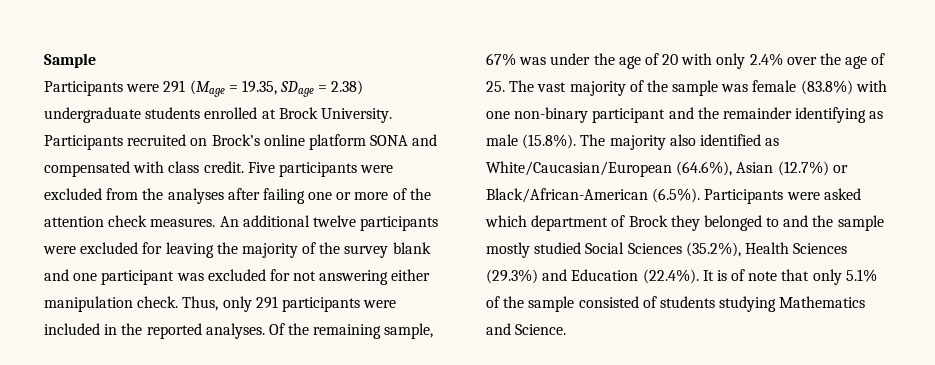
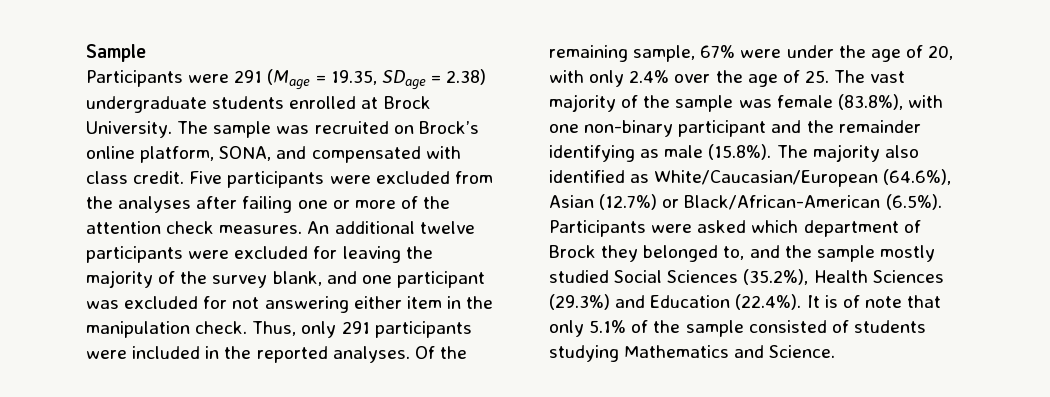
- Participants recruited on Brock’s online platform SONA and compensated with class credit.
+ The sample was recruited on Brock’s online platform, SONA, and compensated with class credit.
- An additional twelve participants were excluded for leaving the majority of the survey blank and one participant was excluded for not answering either manipulation check.
+ An additional twelve participants were excluded for leaving the majority of the survey blank, and one participant was excluded for not answering either item in the manipulation check.
- Of the remaining sample, 67% was under the age of 20 with only 2.4% over the age of 25. The vast majority of the sample was female (83.8%) with one non-binary participant and the remainder identifying as male (15.8%). The majority also identified as White/Caucasian/European (64.6%), Asian (12.7%) or Black/African-American (6.5%). Participants were asked which department of Brock they belonged to and the sample mostly studied Social Sciences (35.2%), Health Sciences (29.3%) and Education (22.4%). It is of note that only 5.1% of the sample consisted of students studying Mathematics and Science.
+ Of the remaining sample, 67% were under the age of 20, with only 2.4% over the age of 25. The vast majority of the sample was female (83.8%), with one non-binary participant and the remainder identifying as male (15.8%). The majority also identified as White/Caucasian/European (64.6%), Asian (12.7%) or Black/African-American (6.5%). Participants were asked which department of Brock they belonged to, and the sample mostly studied Social Sciences (35.2%), Health Sciences (29.3%) and Education (22.4%). It is of note that only 5.1% of the sample consisted of students studying Mathematics and Science.

